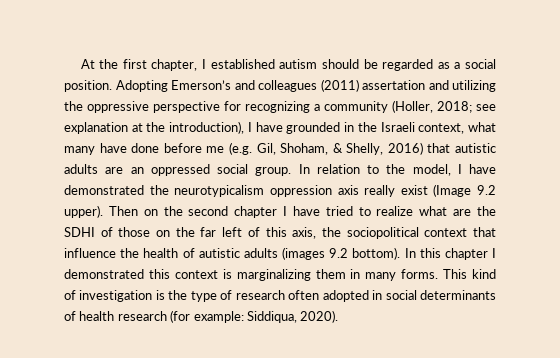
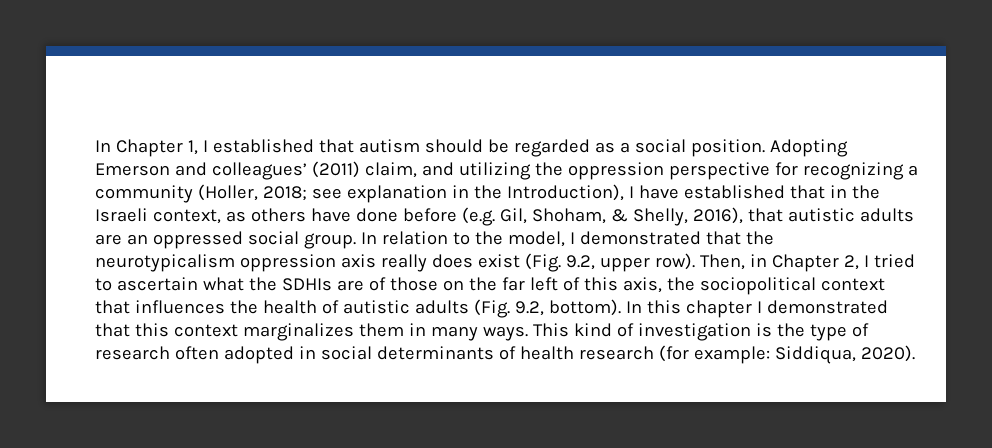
- At the first chapter, I established autism should be regarded as a social position.
+ In Chapter 1, I established that autism should be regarded as a social position.
- Adopting Emerson’s and colleagues (2011) assertation and utilizing the oppressive perspective for recognizing a community (Holler, 2018; see explanation at the introduction), I have grounded in the Israeli context, what many have done before me (e.g. Gil, Shoham, & Shelly, 2016) that autistic adults are an oppressed social group.
+ Adopting Emerson and colleagues’ (2011) claim, and utilizing the oppression perspective for recognizing a community (Holler, 2018; see explanation in the Introduction), I have established that in the Israeli context, as others have done before (e.g. Gil, Shoham, & Shelly, 2016), that autistic adults are an oppressed social group.
- In relation to the model, I have demonstrated the neurotypicalism oppression axis really exist (Image 9.2 upper). Then on the second chapter I have tried to realize what are the SDHI of those on the far left of this axis, the sociopolitical context that influence the health of autistic adults (images 9.2 bottom).
+ In relation to the model, I demonstrated that the neurotypicalism oppression axis really does exist (Fig. 9.2, upper row). Then, in Chapter 2, I tried to ascertain what the SDHIs are of those on the far left of this axis, the sociopolitical context that influences the health of autistic adults (Fig. 9.2, bottom).
- In this chapter I demonstrated this context is marginalizing them in many forms.
+ In this chapter I demonstrated that this context marginalizes them in many ways.

